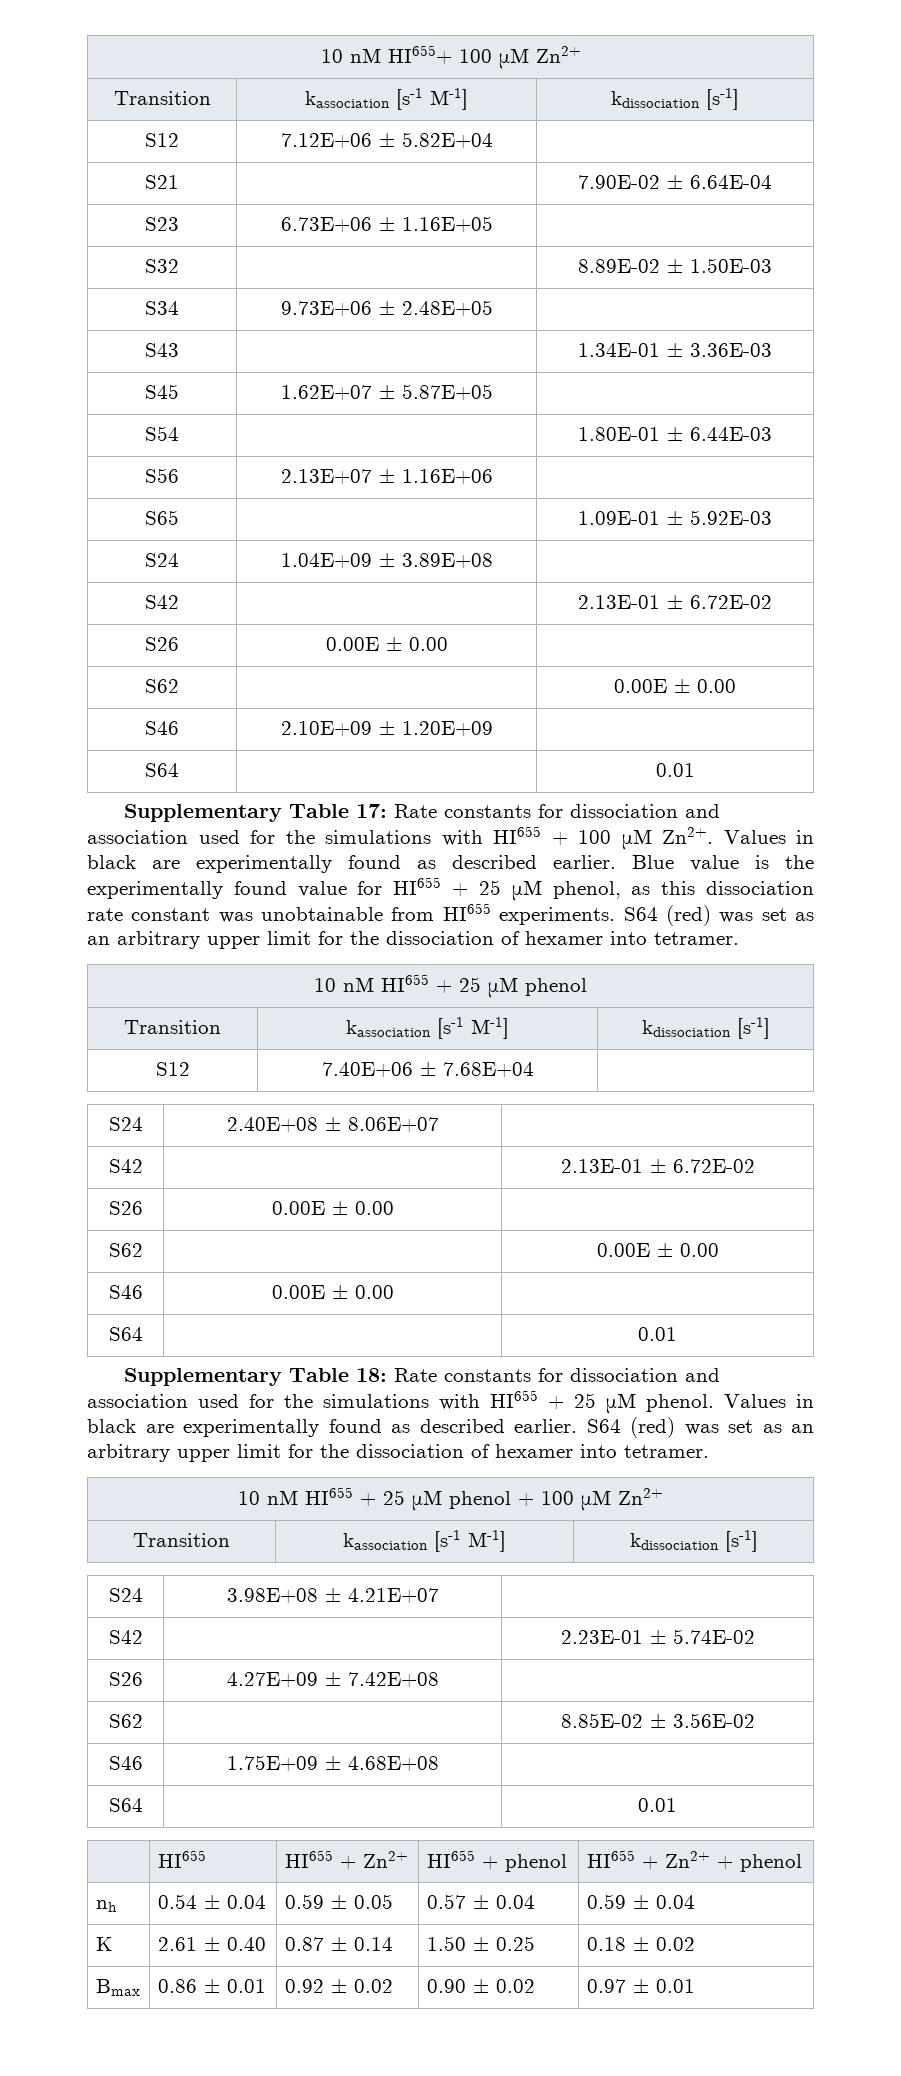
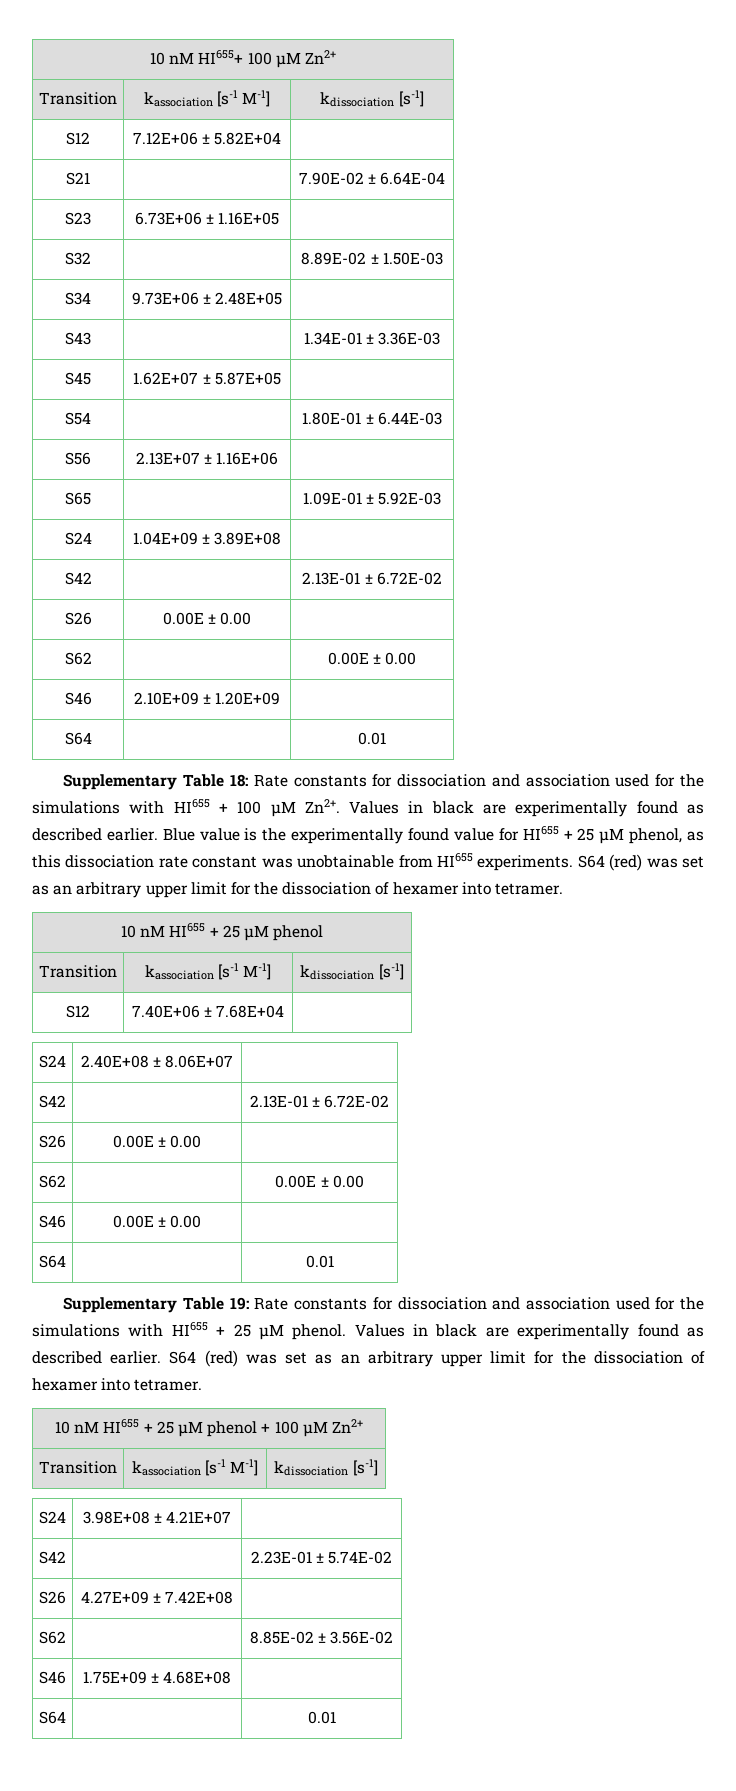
- Supplementary Table 17: Rate constants for dissociation and association used for the simulations with HI655 + 100 μM Zn2+.
+ Supplementary Table 18: Rate constants for dissociation and association used for the simulations with HI655 + 100 μM Zn2+.
- Supplementary Table 18: Rate constants for dissociation and association used for the simulations with HI655 + 25 μM phenol.
+ Supplementary Table 19: Rate constants for dissociation and association used for the simulations with HI655 + 25 μM phenol.
- | HI655 | HI655 + Zn2+ | HI655 + phenol | HI655 + Zn2+ + phenol
- nh | 0.54 ± 0.04 | 0.59 ± 0.05 | 0.57 ± 0.04 | 0.59 ± 0.04
- K | 2.61 ± 0.40 | 0.87 ± 0.14 | 1.50 ± 0.25 | 0.18 ± 0.02
- Bmax | 0.86 ± 0.01 | 0.92 ± 0.02 | 0.90 ± 0.02 | 0.97 ± 0.01

